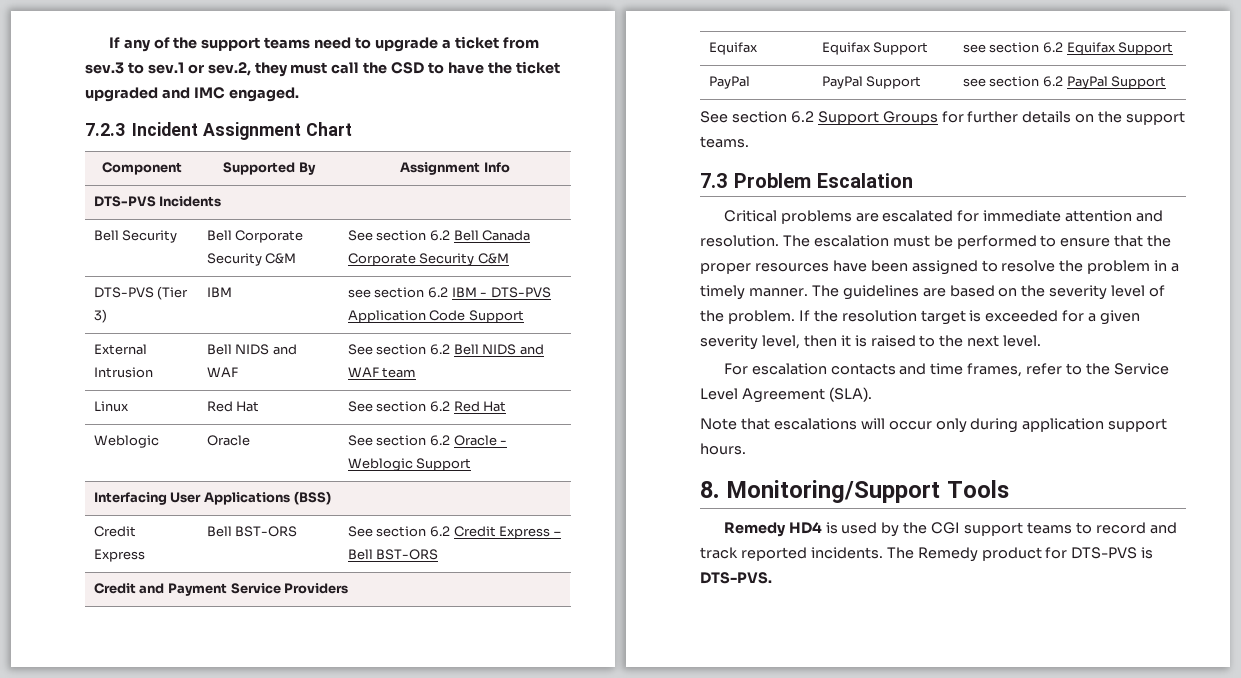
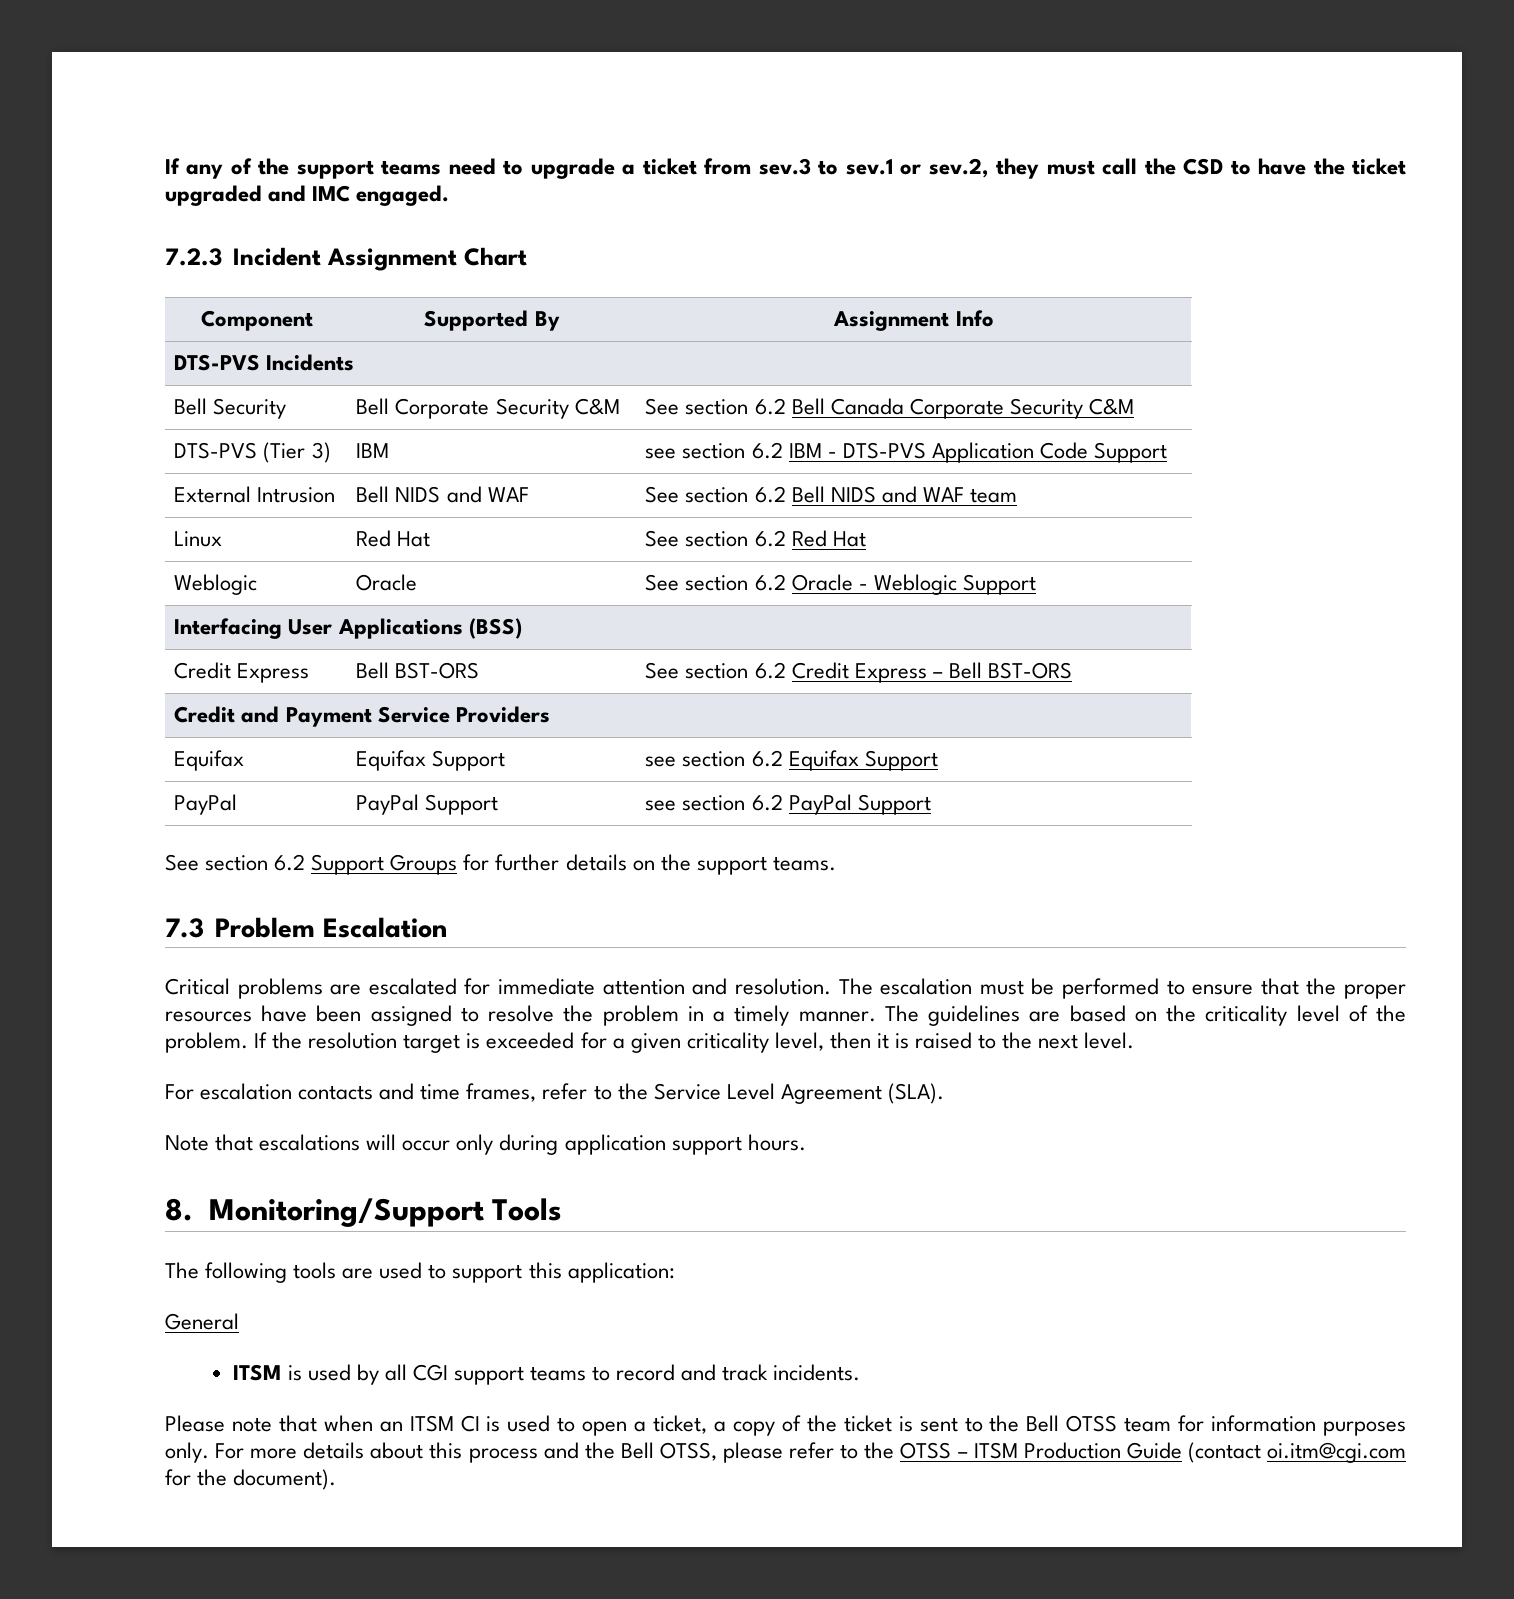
- The guidelines are based on the severity level of the problem.
+ The guidelines are based on the criticality level of the problem.
- If the resolution target is exceeded for a given severity level, then it is raised to the next level.
+ If the resolution target is exceeded for a given criticality level, then it is raised to the next level.
- Remedy HD4 is used by the CGI support teams to record and track reported incidents. The Remedy product for DTS-PVS is DTS-PVS.
+ The following tools are used to support this application:
+ General
+ ITSM is used by all CGI support teams to record and track incidents.
+ Please note that when an ITSM CI is used to open a ticket, a copy of the ticket is sent to the Bell OTSS team for information purposes only. For more details about this process and the Bell OTSS, please refer to the OTSS – ITSM Production Guide (contact oi.itm@cgi.com for the document).

